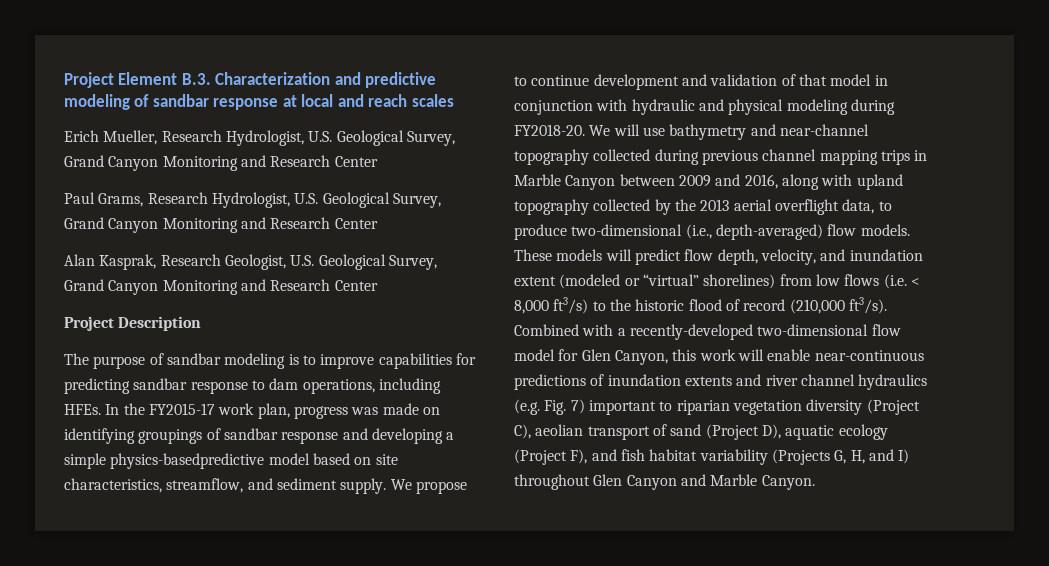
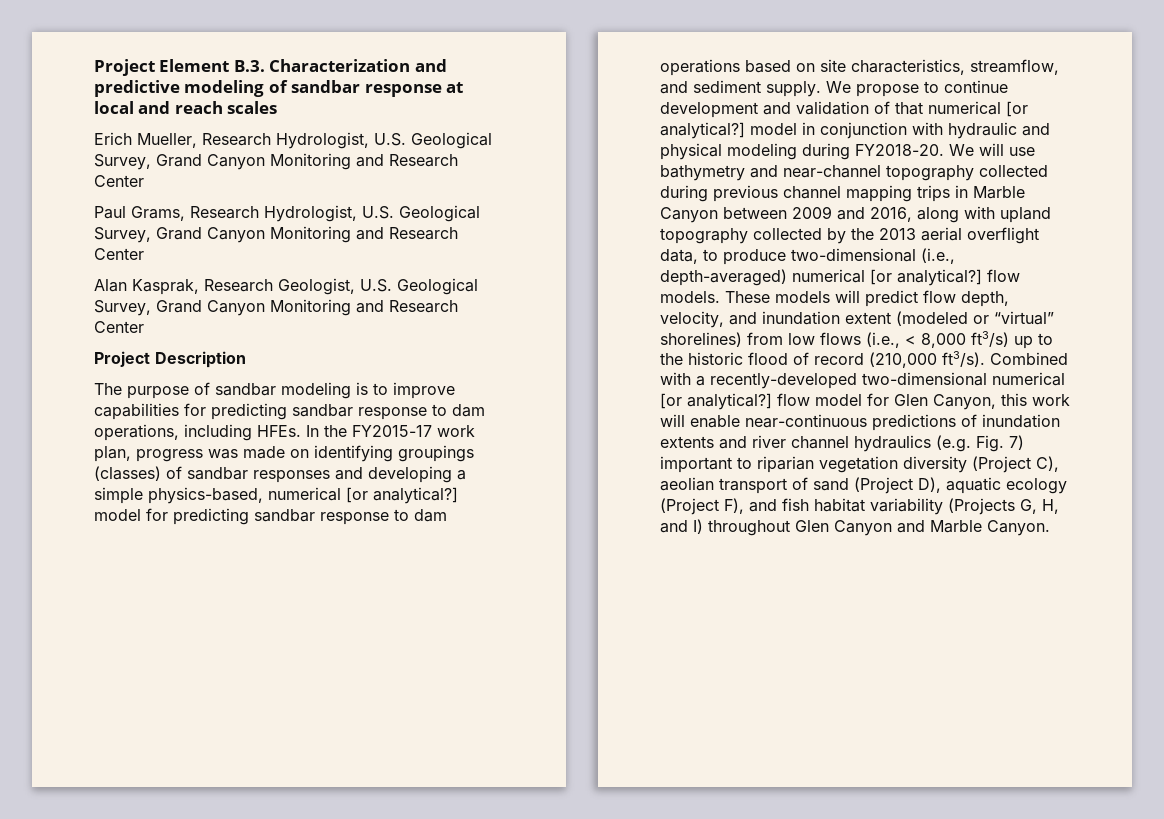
- In the FY2015-17 work plan, progress was made on identifying groupings of sandbar response and developing a simple physics-basedpredictive model based on site characteristics, streamflow, and sediment supply.
+ In the FY2015-17 work plan, progress was made on identifying groupings (classes) of sandbar responses and developing a simple physics-based, numerical [or analytical?] model for predicting sandbar response to dam operations based on site characteristics, streamflow, and sediment supply.
- We propose to continue development and validation of that model in conjunction with hydraulic and physical modeling during FY2018-20.
+ We propose to continue development and validation of that numerical [or analytical?] model in conjunction with hydraulic and physical modeling during FY2018-20.
- We will use bathymetry and near-channel topography collected during previous channel mapping trips in Marble Canyon between 2009 and 2016, along with upland topography collected by the 2013 aerial overflight data, to produce two-dimensional (i.e., depth-averaged) flow models.
+ We will use bathymetry and near-channel topography collected during previous channel mapping trips in Marble Canyon between 2009 and 2016, along with upland topography collected by the 2013 aerial overflight data, to produce two-dimensional (i.e., depth-averaged) numerical [or analytical?] flow models.
- These models will predict flow depth, velocity, and inundation extent (modeled or “virtual” shorelines) from low flows (i.e. < 8,000 ft3/s) to the historic flood of record (210,000 ft3/s).
+ These models will predict flow depth, velocity, and inundation extent (modeled or “virtual” shorelines) from low flows (i.e., < 8,000 ft3/s) up to the historic flood of record (210,000 ft3/s).
- Combined with a recently-developed two-dimensional flow model for Glen Canyon, this work will enable near-continuous predictions of inundation extents and river channel hydraulics (e.g. Fig. 7) important to riparian vegetation diversity (Project C), aeolian transport of sand (Project D), aquatic ecology (Project F), and fish habitat variability (Projects G, H, and I) throughout Glen Canyon and Marble Canyon.
+ Combined with a recently-developed two-dimensional numerical [or analytical?] flow model for Glen Canyon, this work will enable near-continuous predictions of inundation extents and river channel hydraulics (e.g. Fig. 7) important to riparian vegetation diversity (Project C), aeolian transport of sand (Project D), aquatic ecology (Project F), and fish habitat variability (Projects G, H, and I) throughout Glen Canyon and Marble Canyon.

